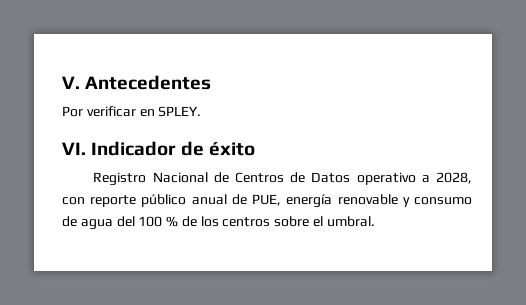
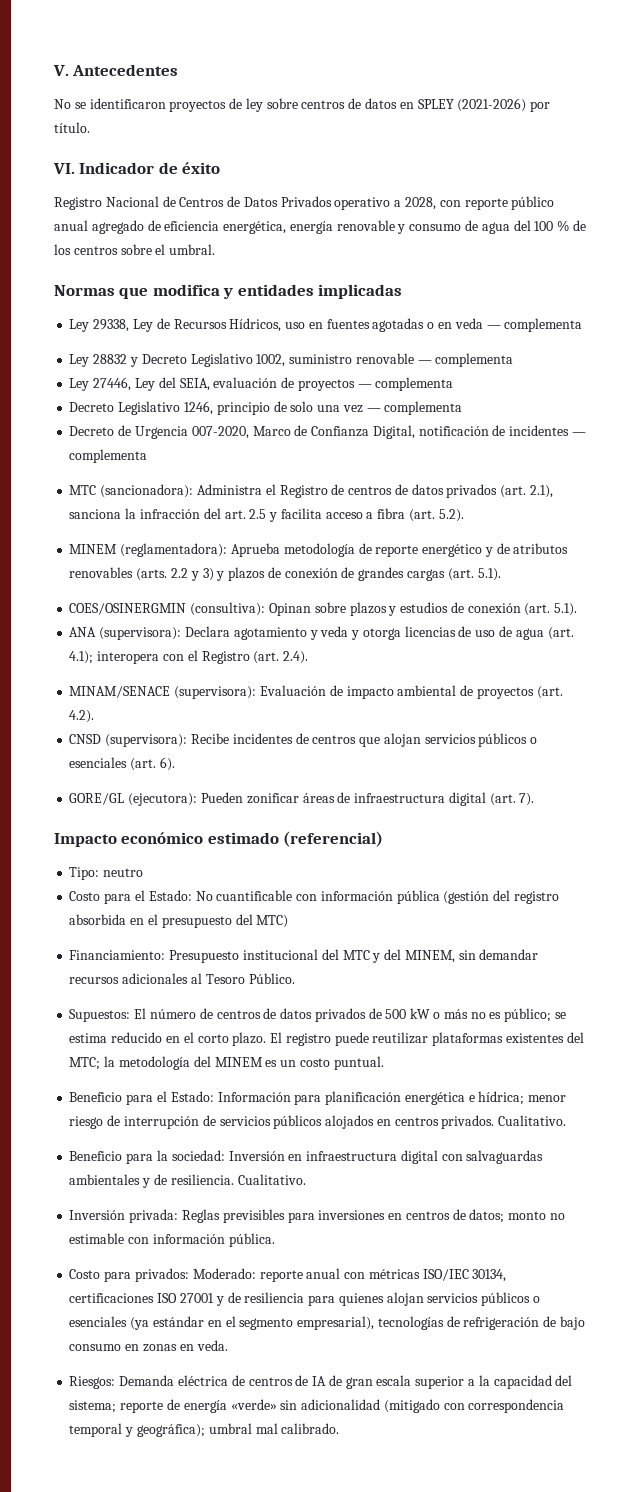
- Por verificar en SPLEY.
+ No se identificaron proyectos de ley sobre centros de datos en SPLEY (2021-2026) por título.
- Registro Nacional de Centros de Datos operativo a 2028, con reporte público anual de PUE, energía renovable y consumo de agua del 100 % de los centros sobre el umbral.
+ Registro Nacional de Centros de Datos Privados operativo a 2028, con reporte público anual agregado de eficiencia energética, energía renovable y consumo de agua del 100 % de los centros sobre el umbral.
+ Normas que modifica y entidades implicadas
+ Ley 29338, Ley de Recursos Hídricos, uso en fuentes agotadas o en veda — complementa
+ Ley 28832 y Decreto Legislativo 1002, suministro renovable — complementa
+ Ley 27446, Ley del SEIA, evaluación de proyectos — complementa
+ Decreto Legislativo 1246, principio de solo una vez — complementa
+ Decreto de Urgencia 007-2020, Marco de Confianza Digital, notificación de incidentes — complementa
+ MTC (sancionadora): Administra el Registro de centros de datos privados (art. 2.1), sanciona la infracción del art. 2.5 y facilita acceso a fibra (art. 5.2).
+ MINEM (reglamentadora): Aprueba metodología de reporte energético y de atributos renovables (arts. 2.2 y 3) y plazos de conexión de grandes cargas (art. 5.1).
+ COES/OSINERGMIN (consultiva): Opinan sobre plazos y estudios de conexión (art. 5.1).
+ ANA (supervisora): Declara agotamiento y veda y otorga licencias de uso de agua (art. 4.1); interopera con el Registro (art. 2.4).
+ MINAM/SENACE (supervisora): Evaluación de impacto ambiental de proyectos (art. 4.2).
+ CNSD (supervisora): Recibe incidentes de centros que alojan servicios públicos o esenciales (art. 6).
+ GORE/GL (ejecutora): Pueden zonificar áreas de infraestructura digital (art. 7).
+ Impacto económico estimado (referencial)
+ Tipo: neutro
+ Costo para el Estado: No cuantificable con información pública (gestión del registro absorbida en el presupuesto del MTC)
+ Financiamiento: Presupuesto institucional del MTC y del MINEM, sin demandar recursos adicionales al Tesoro Público.
+ Supuestos: El número de centros de datos privados de 500 kW o más no es público; se estima reducido en el corto plazo. El registro puede reutilizar plataformas existentes del MTC; la metodología del MINEM es un costo puntual.
+ Beneficio para el Estado: Información para planificación energética e hídrica; menor riesgo de interrupción de servicios públicos alojados en centros privados. Cualitativo.
+ Beneficio para la sociedad: Inversión en infraestructura digital con salvaguardas ambientales y de resiliencia. Cualitativo.
+ Inversión privada: Reglas previsibles para inversiones en centros de datos; monto no estimable con información pública.
+ Costo para privados: Moderado: reporte anual con métricas ISO/IEC 30134, certificaciones ISO 27001 y de resiliencia para quienes alojan servicios públicos o esenciales (ya estándar en el segmento empresarial), tecnologías de refrigeración de bajo consumo en zonas en veda.
+ Riesgos: Demanda eléctrica de centros de IA de gran escala superior a la capacidad del sistema; reporte de energía «verde» sin adicionalidad (mitigado con correspondencia temporal y geográfica); umbral mal calibrado.

